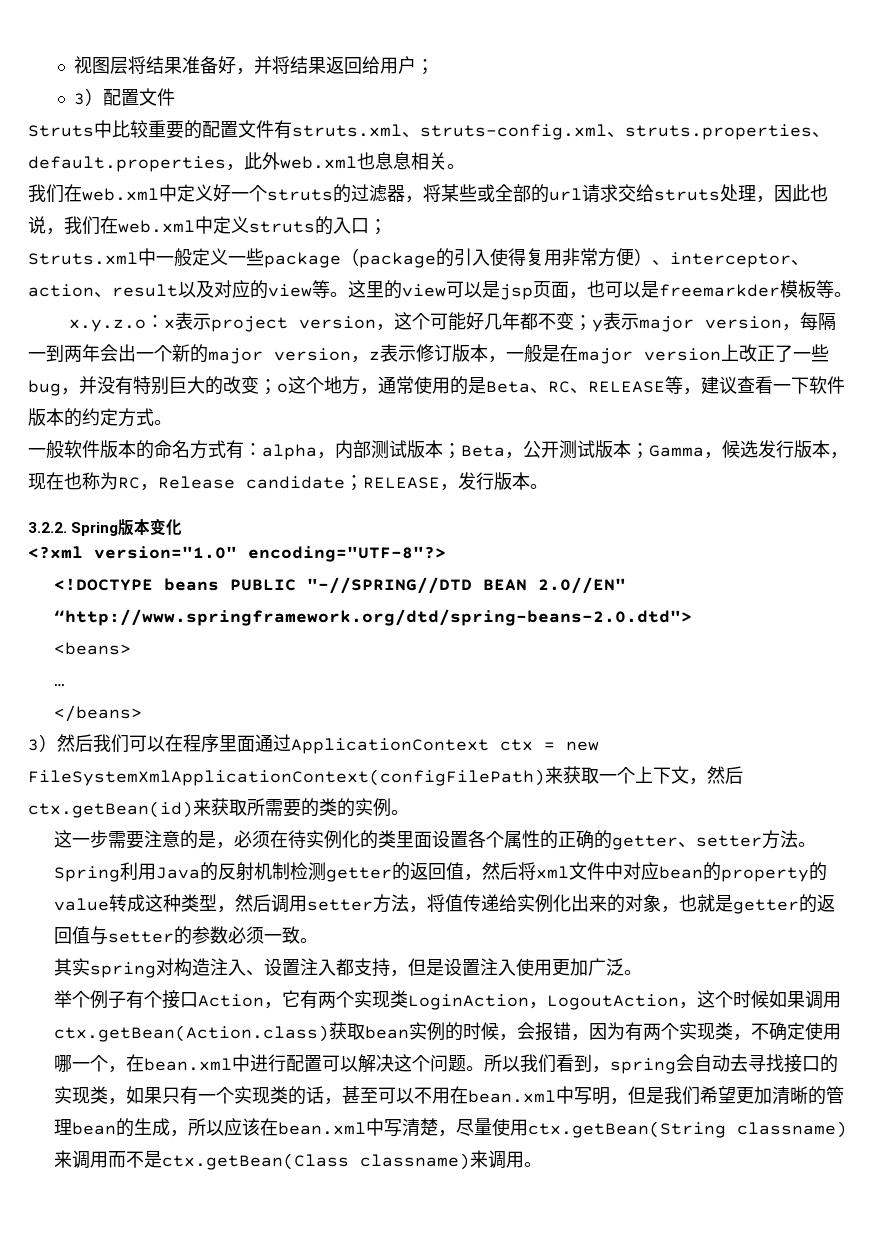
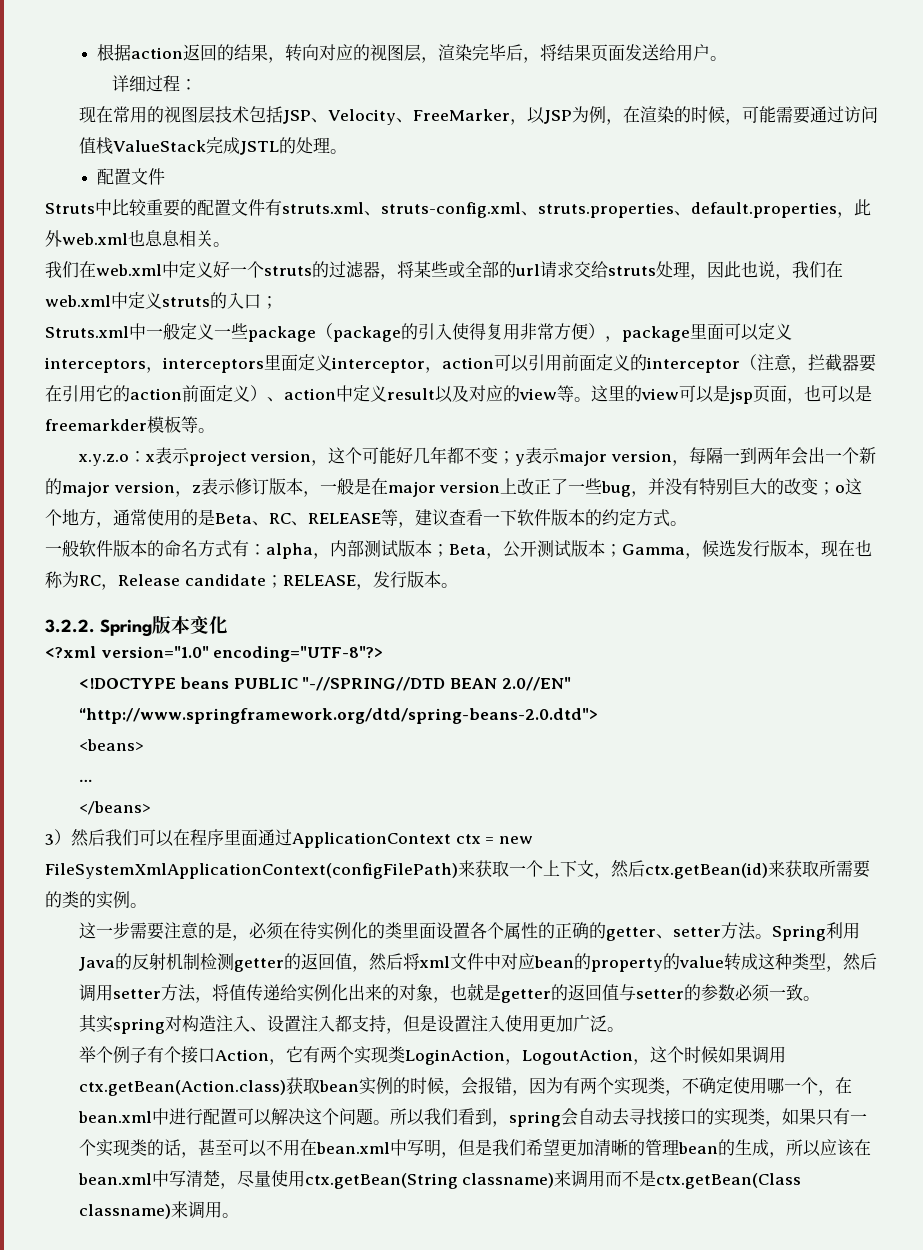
- 视图层将结果准备好，并将结果返回给用户；
- 3）配置文件
+ 根据action返回的结果，转向对应的视图层，渲染完毕后，将结果页面发送给用户。
+ 详细过程：
+ 现在常用的视图层技术包括JSP、Velocity、FreeMarker，以JSP为例，在渲染的时候，可能需要通过访问值栈ValueStack完成JSTL的处理。
+ 配置文件
- Struts.xml中一般定义一些package（package的引入使得复用非常方便）、interceptor、action、result以及对应的view等。
+ Struts.xml中一般定义一些package（package的引入使得复用非常方便），package里面可以定义interceptors，interceptors里面定义interceptor，action可以引用前面定义的interceptor（注意，拦截器要在引用它的action前面定义）、action中定义result以及对应的view等。

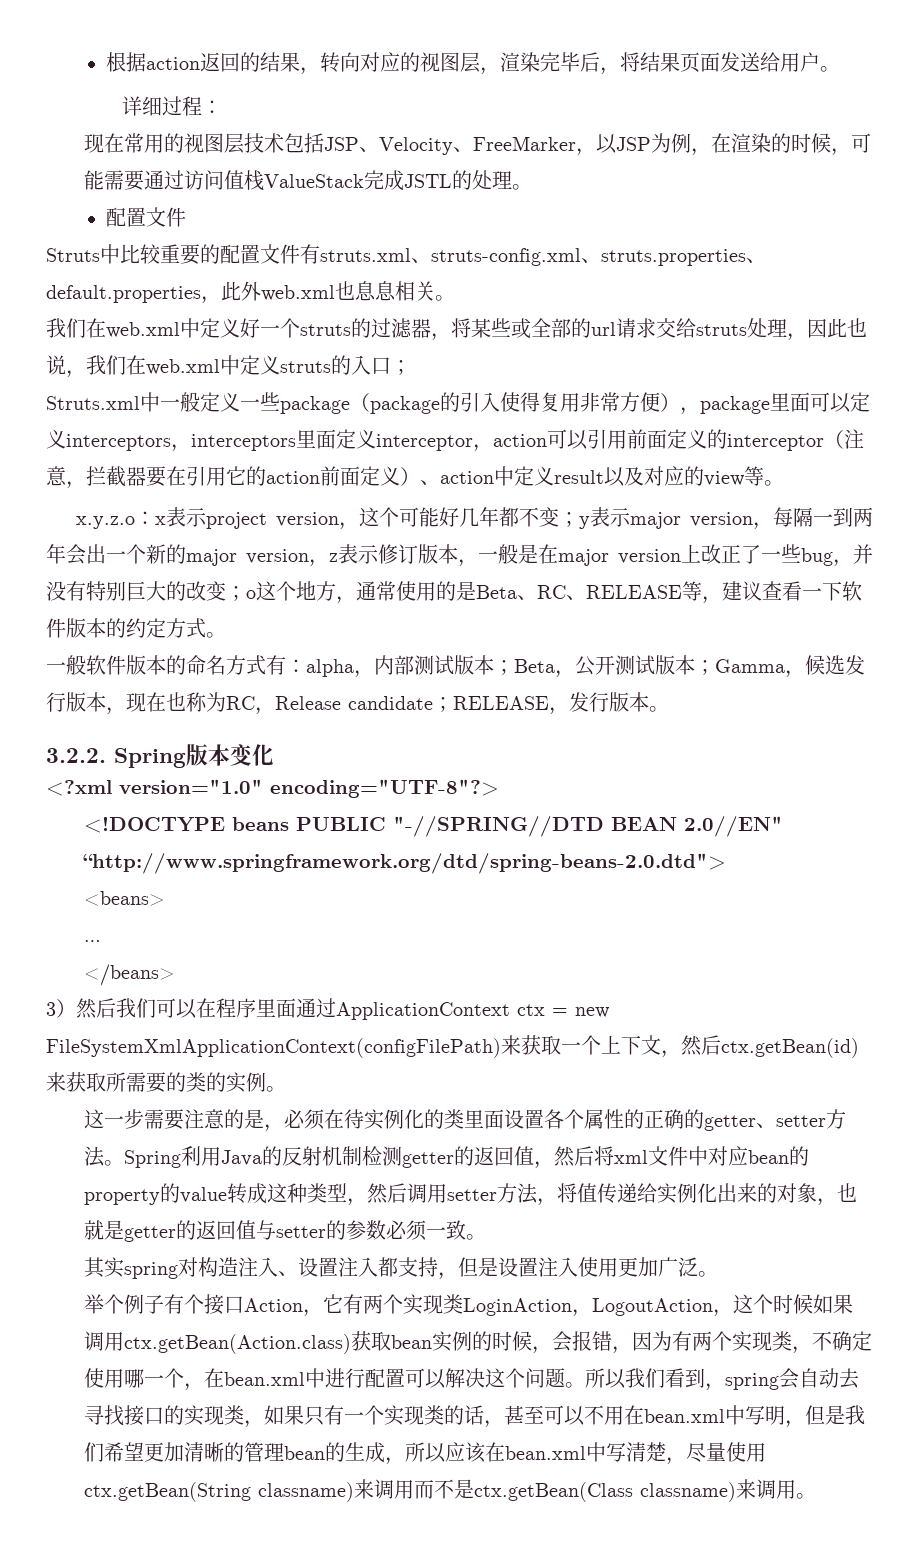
- 这里的view可以是jsp页面，也可以是freemarkder模板等。

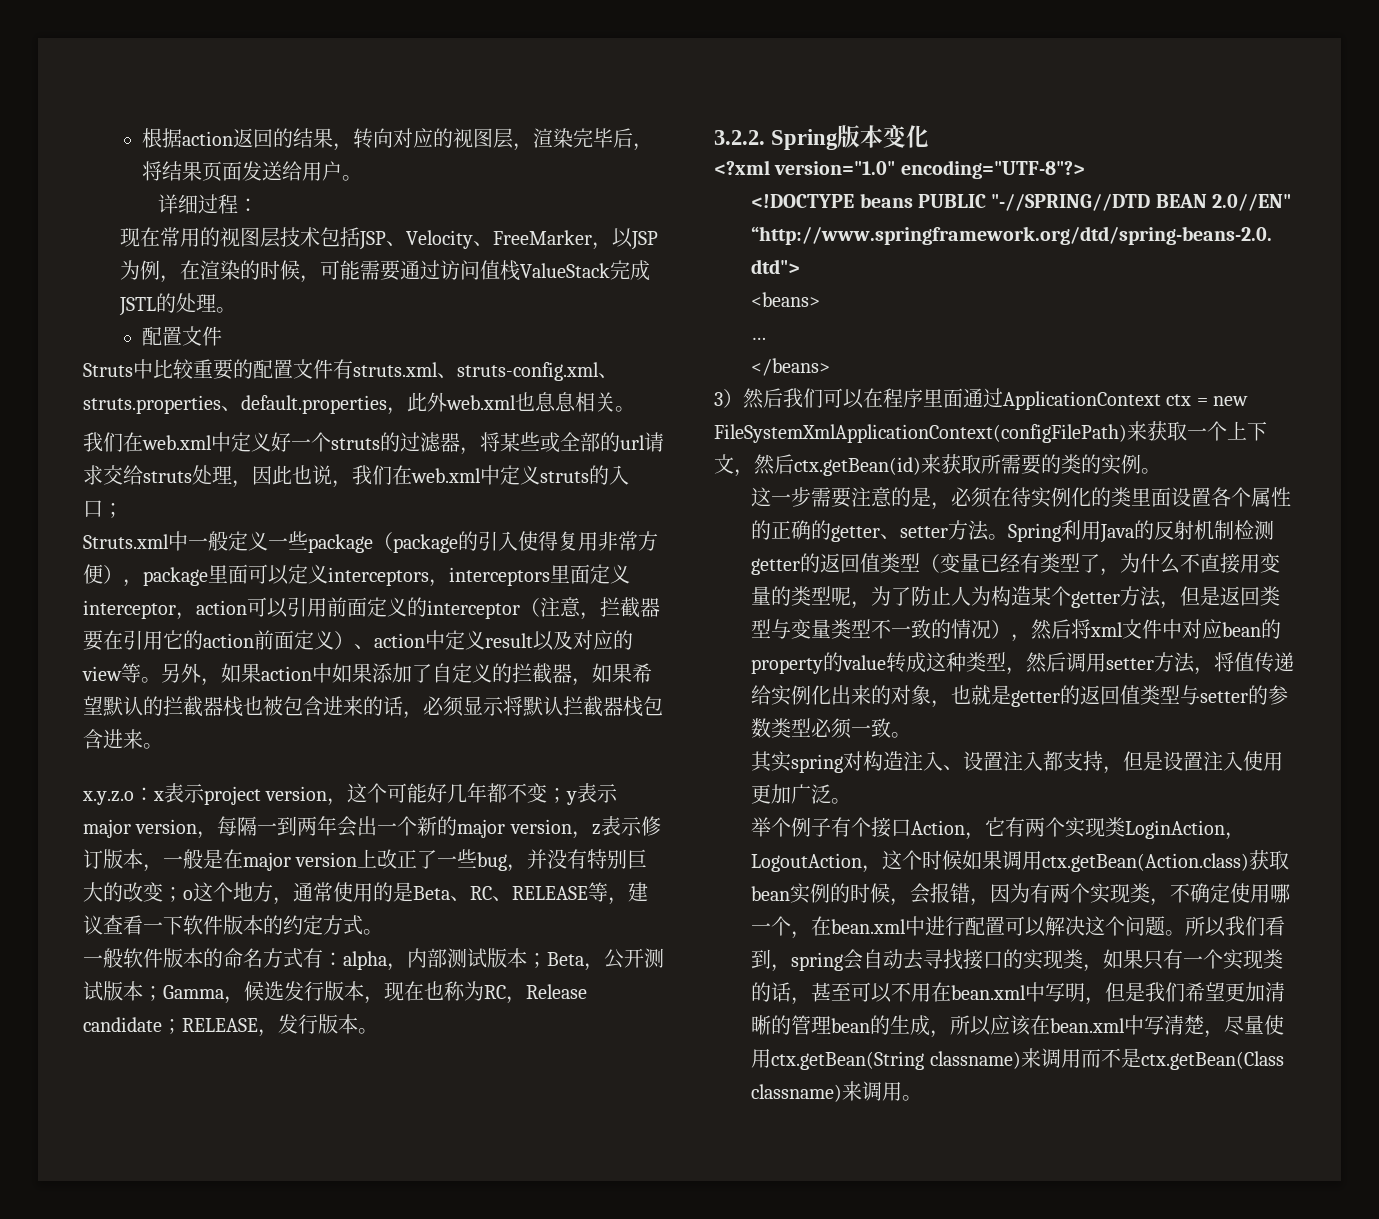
+ 另外，如果action中如果添加了自定义的拦截器，如果希望默认的拦截器栈也被包含进来的话，必须显示将默认拦截器栈包含进来。
- Spring利用Java的反射机制检测getter的返回值，然后将xml文件中对应bean的property的value转成这种类型，然后调用setter方法，将值传递给实例化出来的对象，也就是getter的返回值与setter的参数必须一致。
+ Spring利用Java的反射机制检测getter的返回值类型（变量已经有类型了，为什么不直接用变量的类型呢，为了防止人为构造某个getter方法，但是返回类型与变量类型不一致的情况），然后将xml文件中对应bean的property的value转成这种类型，然后调用setter方法，将值传递给实例化出来的对象，也就是getter的返回值类型与setter的参数类型必须一致。

